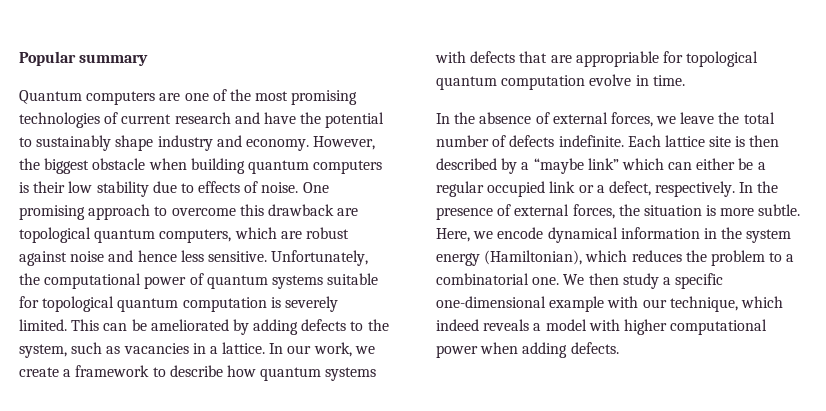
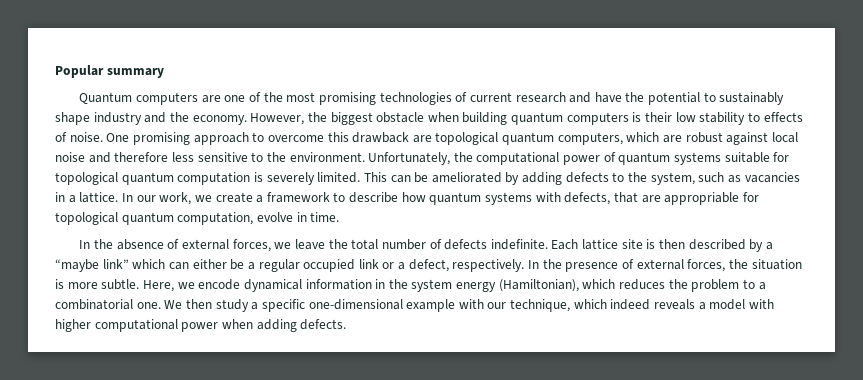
- Quantum computers are one of the most promising technologies of current research and have the potential to sustainably shape industry and economy.
+ Quantum computers are one of the most promising technologies of current research and have the potential to sustainably shape industry and the economy.
- However, the biggest obstacle when building quantum computers is their low stability due to effects of noise.
+ However, the biggest obstacle when building quantum computers is their low stability to effects of noise.
- One promising approach to overcome this drawback are topological quantum computers, which are robust against noise and hence less sensitive.
+ One promising approach to overcome this drawback are topological quantum computers, which are robust against local noise and therefore less sensitive to the environment.
- In our work, we create a framework to describe how quantum systems with defects that are appropriable for topological quantum computation evolve in time.
+ In our work, we create a framework to describe how quantum systems with defects, that are appropriable for topological quantum computation, evolve in time.

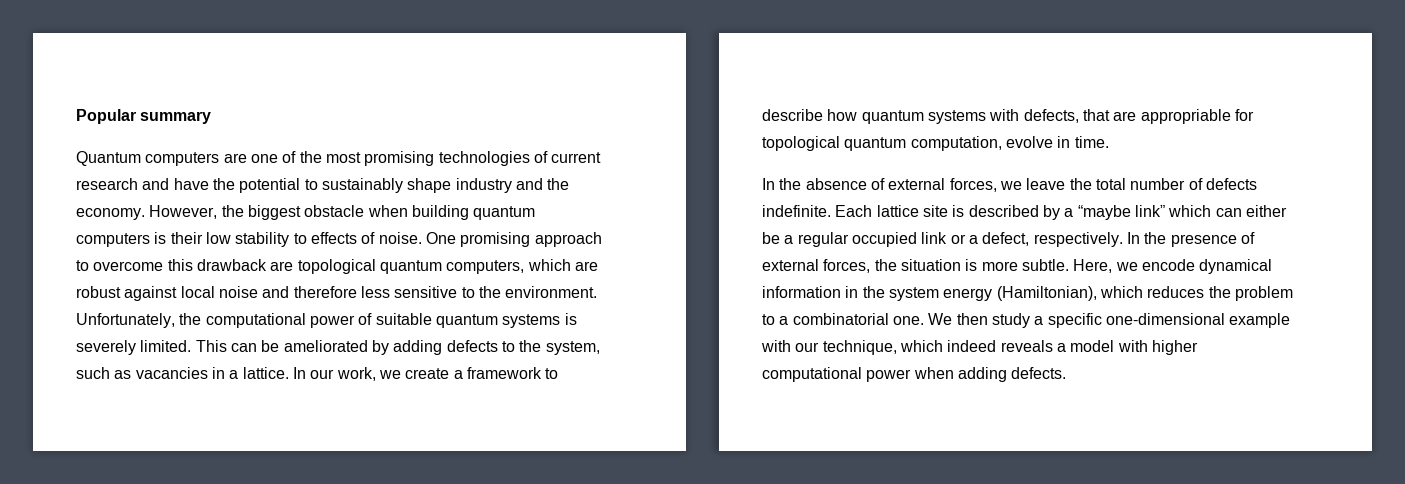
- Unfortunately, the computational power of quantum systems suitable for topological quantum computation is severely limited.
+ Unfortunately, the computational power of suitable quantum systems is severely limited.
- Each lattice site is then described by a “maybe link” which can either be a regular occupied link or a defect, respectively.
+ Each lattice site is described by a “maybe link” which can either be a regular occupied link or a defect, respectively.

